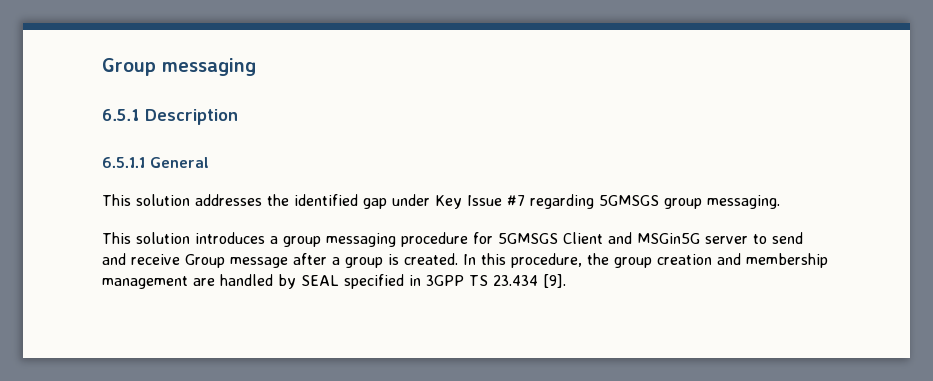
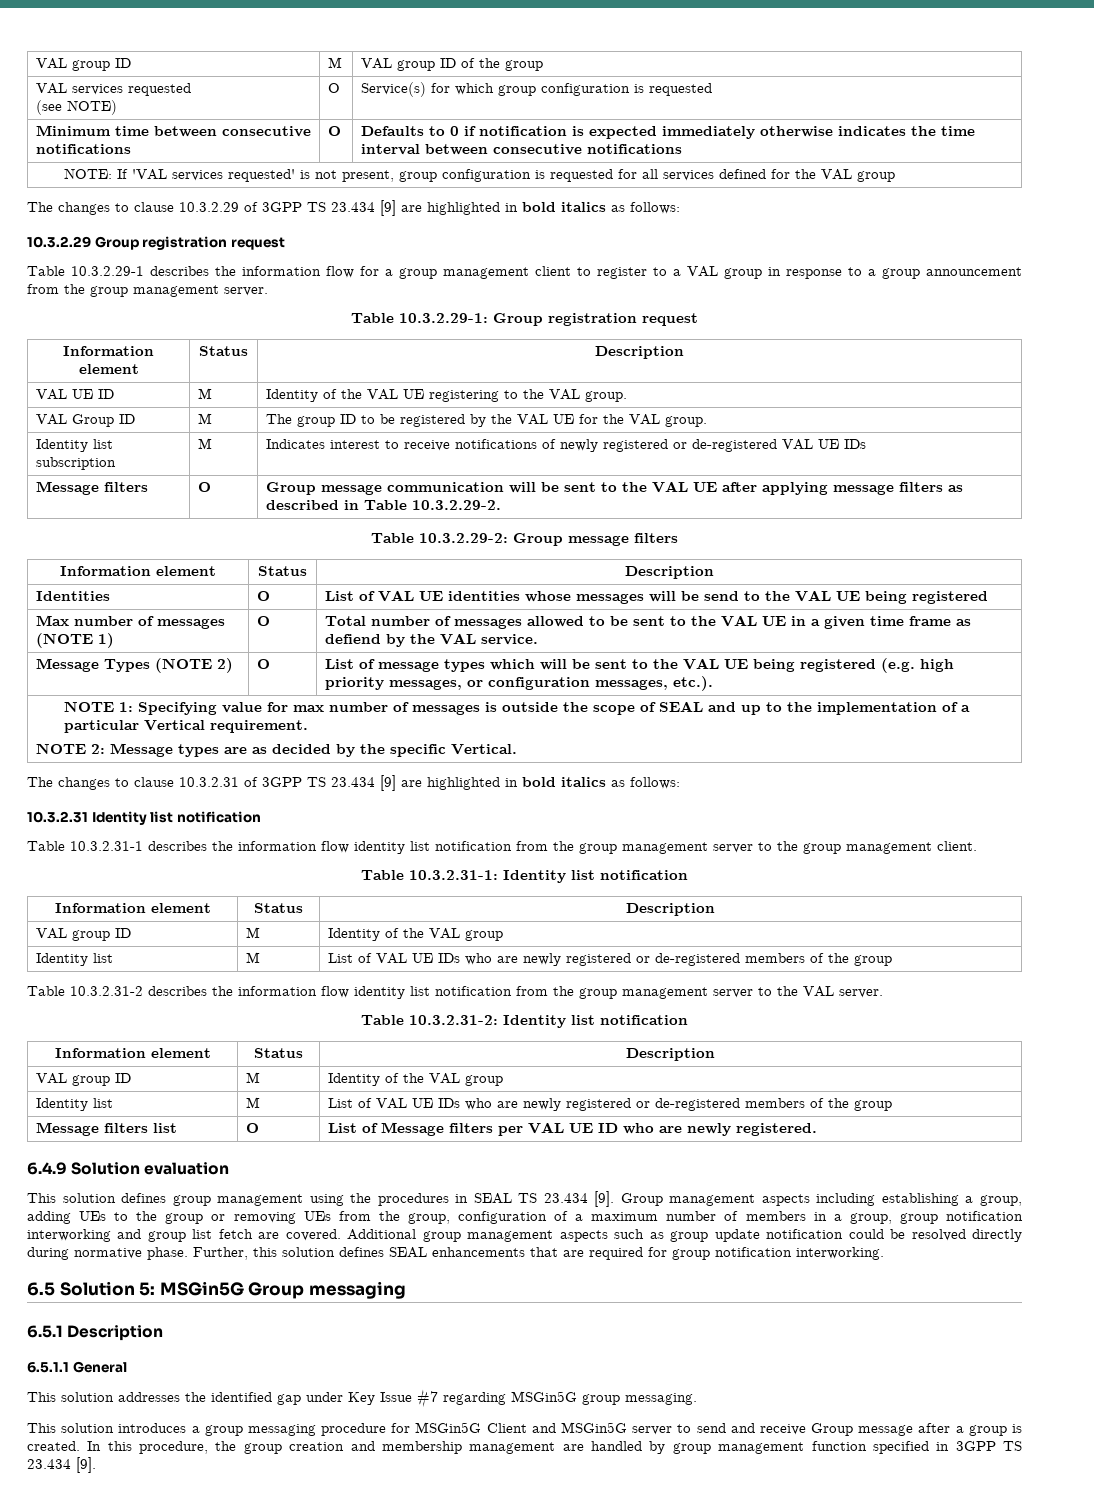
- Group messaging
+ VAL group ID | M | VAL group ID of the group
+ VAL services requested
+ (see NOTE) | O | Service(s) for which group configuration is requested
+ Minimum time between consecutive notifications | O | Defaults to 0 if notification is expected immediately otherwise indicates the time interval between consecutive notifications
+ NOTE: If 'VAL services requested' is not present, group configuration is requested for all services defined for the VAL group
+ The changes to clause 10.3.2.29 of 3GPP TS 23.434 [9] are highlighted in bold italics as follows:
+ 10.3.2.29 Group registration request
+ Table 10.3.2.29-1 describes the information flow for a group management client to register to a VAL group in response to a group announcement from the group management server.
+ Table 10.3.2.29-1: Group registration request
+ Information element | Status | Description
+ VAL UE ID | M | Identity of the VAL UE registering to the VAL group.
+ VAL Group ID | M | The group ID to be registered by the VAL UE for the VAL group.
+ Identity list subscription | M | Indicates interest to receive notifications of newly registered or de-registered VAL UE IDs
+ Message filters | O | Group message communication will be sent to the VAL UE after applying message filters as described in Table 10.3.2.29-2.
+ Table 10.3.2.29-2: Group message filters
+ Information element | Status | Description
+ Identities | O | List of VAL UE identities whose messages will be send to the VAL UE being registered
+ Max number of messages (NOTE 1) | O | Total number of messages allowed to be sent to the VAL UE in a given time frame as defiend by the VAL service.
+ Message Types (NOTE 2) | O | List of message types which will be sent to the VAL UE being registered (e.g. high priority messages, or configuration messages, etc.).
+ NOTE 1: Specifying value for max number of messages is outside the scope of SEAL and up to the implementation of a particular Vertical requirement.
+ NOTE 2: Message types are as decided by the specific Vertical.
+ The changes to clause 10.3.2.31 of 3GPP TS 23.434 [9] are highlighted in bold italics as follows:
+ 10.3.2.31 Identity list notification
+ Table 10.3.2.31-1 describes the information flow identity list notification from the group management server to the group management client.
+ Table 10.3.2.31-1: Identity list notification
+ Information element | Status | Description
+ VAL group ID | M | Identity of the VAL group
+ Identity list | M | List of VAL UE IDs who are newly registered or de-registered members of the group
+ Table 10.3.2.31-2 describes the information flow identity list notification from the group management server to the VAL server.
+ Table 10.3.2.31-2: Identity list notification
+ Information element | Status | Description
+ VAL group ID | M | Identity of the VAL group
+ Identity list | M | List of VAL UE IDs who are newly registered or de-registered members of the group
+ Message filters list | O | List of Message filters per VAL UE ID who are newly registered.
+ 6.4.9 Solution evaluation
+ This solution defines group management using the procedures in SEAL TS 23.434 [9]. Group management aspects including establishing a group, adding UEs to the group or removing UEs from the group, configuration of a maximum number of members in a group, group notification interworking and group list fetch are covered. Additional group management aspects such as group update notification could be resolved directly during normative phase. Further, this solution defines SEAL enhancements that are required for group notification interworking.
+ 6.5 Solution 5: MSGin5G Group messaging
- This solution addresses the identified gap under Key Issue #7 regarding 5GMSGS group messaging.
+ This solution addresses the identified gap under Key Issue #7 regarding MSGin5G group messaging.
- This solution introduces a group messaging procedure for 5GMSGS Client and MSGin5G server to send and receive Group message after a group is created.
+ This solution introduces a group messaging procedure for MSGin5G Client and MSGin5G server to send and receive Group message after a group is created.
- In this procedure, the group creation and membership management are handled by SEAL specified in 3GPP TS 23.434 [9].
+ In this procedure, the group creation and membership management are handled by group management function specified in 3GPP TS 23.434 [9].

